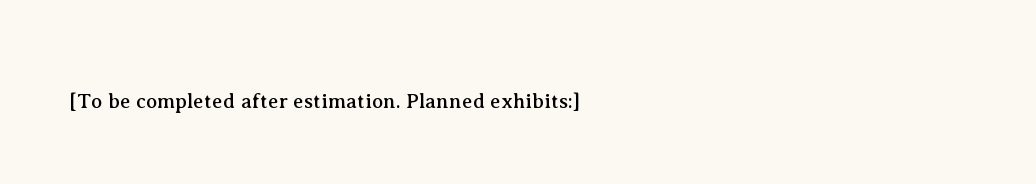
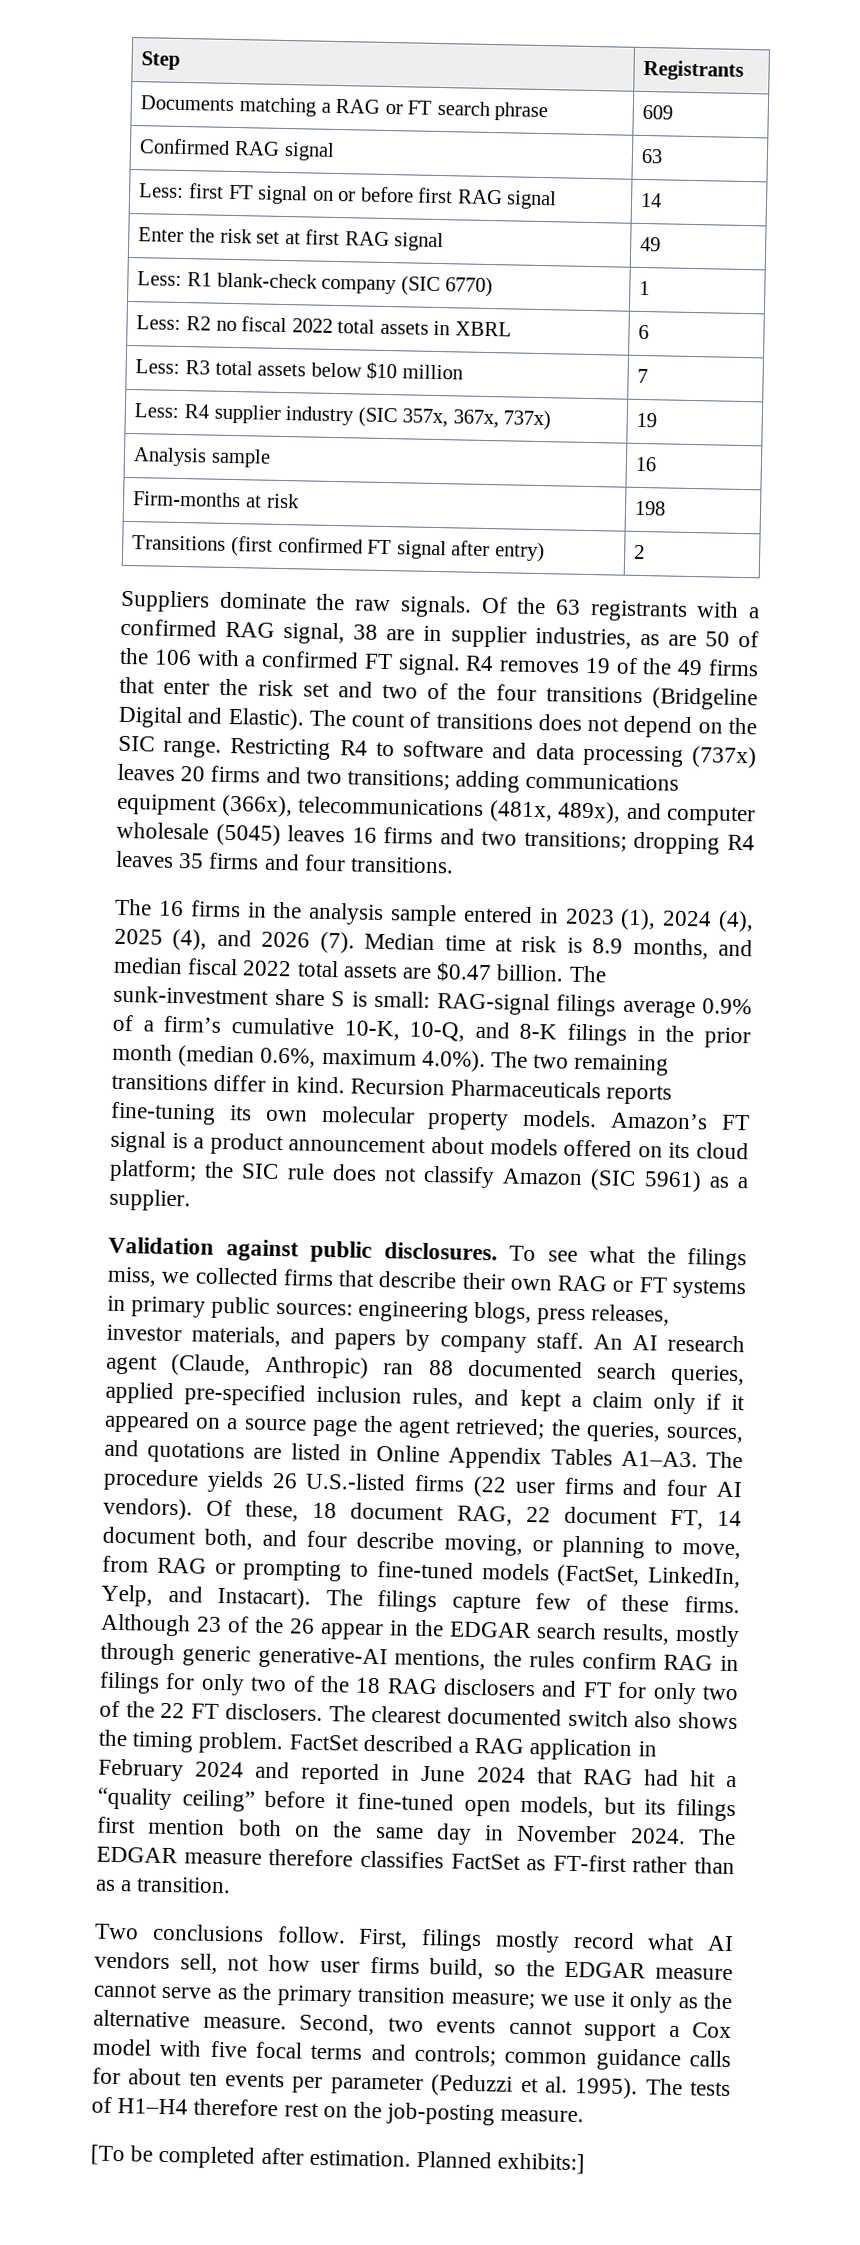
+ Step | Registrants
+ Documents matching a RAG or FT search phrase | 609
+ Confirmed RAG signal | 63
+ Less: first FT signal on or before first RAG signal | 14
+ Enter the risk set at first RAG signal | 49
+ Less: R1 blank-check company (SIC 6770) | 1
+ Less: R2 no fiscal 2022 total assets in XBRL | 6
+ Less: R3 total assets below $10 million | 7
+ Less: R4 supplier industry (SIC 357x, 367x, 737x) | 19
+ Analysis sample | 16
+ Firm-months at risk | 198
+ Transitions (first confirmed FT signal after entry) | 2
+ Suppliers dominate the raw signals. Of the 63 registrants with a confirmed RAG signal, 38 are in supplier industries, as are 50 of the 106 with a confirmed FT signal. R4 removes 19 of the 49 firms that enter the risk set and two of the four transitions (Bridgeline Digital and Elastic). The count of transitions does not depend on the SIC range. Restricting R4 to software and data processing (737x) leaves 20 firms and two transitions; adding communications equipment (366x), telecommunications (481x, 489x), and computer wholesale (5045) leaves 16 firms and two transitions; dropping R4 leaves 35 firms and four transitions.
+ The 16 firms in the analysis sample entered in 2023 (1), 2024 (4), 2025 (4), and 2026 (7). Median time at risk is 8.9 months, and median fiscal 2022 total assets are $0.47 billion. The sunk-investment share S is small: RAG-signal filings average 0.9% of a firm’s cumulative 10-K, 10-Q, and 8-K filings in the prior month (median 0.6%, maximum 4.0%). The two remaining transitions differ in kind. Recursion Pharmaceuticals reports fine-tuning its own molecular property models. Amazon’s FT signal is a product announcement about models offered on its cloud platform; the SIC rule does not classify Amazon (SIC 5961) as a supplier.
+ Validation against public disclosures. To see what the filings miss, we collected firms that describe their own RAG or FT systems in primary public sources: engineering blogs, press releases, investor materials, and papers by company staff. An AI research agent (Claude, Anthropic) ran 88 documented search queries, applied pre-specified inclusion rules, and kept a claim only if it appeared on a source page the agent retrieved; the queries, sources, and quotations are listed in Online Appendix Tables A1–A3. The procedure yields 26 U.S.-listed firms (22 user firms and four AI vendors). Of these, 18 document RAG, 22 document FT, 14 document both, and four describe moving, or planning to move, from RAG or prompting to fine-tuned models (FactSet, LinkedIn, Yelp, and Instacart). The filings capture few of these firms. Although 23 of the 26 appear in the EDGAR search results, mostly through generic generative-AI mentions, the rules confirm RAG in filings for only two of the 18 RAG disclosers and FT for only two of the 22 FT disclosers. The clearest documented switch also shows the timing problem. FactSet described a RAG application in February 2024 and reported in June 2024 that RAG had hit a “quality ceiling” before it fine-tuned open models, but its filings first mention both on the same day in November 2024. The EDGAR measure therefore classifies FactSet as FT-first rather than as a transition.
+ Two conclusions follow. First, filings mostly record what AI vendors sell, not how user firms build, so the EDGAR measure cannot serve as the primary transition measure; we use it only as the alternative measure. Second, two events cannot support a Cox model with five focal terms and controls; common guidance calls for about ten events per parameter (Peduzzi et al. 1995). The tests of H1–H4 therefore rest on the job-posting measure.

